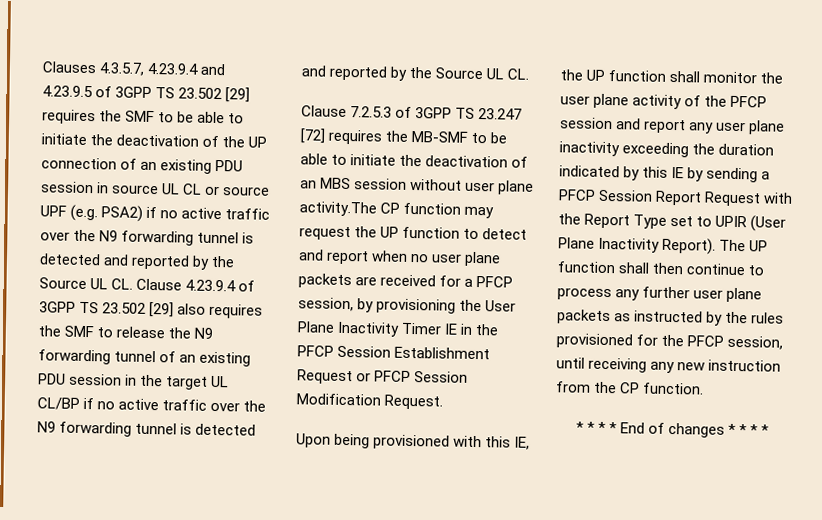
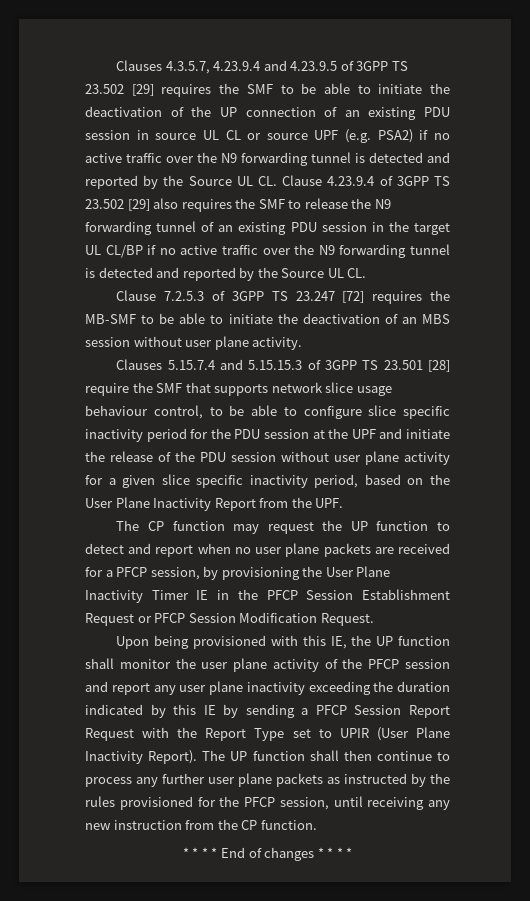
- Clause 7.2.5.3 of 3GPP TS 23.247 [72] requires the MB-SMF to be able to initiate the deactivation of an MBS session without user plane activity.The CP function may request the UP function to detect and report when no user plane packets are received for a PFCP session, by provisioning the User Plane Inactivity Timer IE in the PFCP Session Establishment Request or PFCP Session Modification Request.
+ Clause 7.2.5.3 of 3GPP TS 23.247 [72] requires the MB-SMF to be able to initiate the deactivation of an MBS session without user plane activity.
+ Clauses 5.15.7.4 and 5.15.15.3 of 3GPP TS 23.501 [28] require the SMF that supports network slice usage behaviour control, to be able to configure slice specific inactivity period for the PDU session at the UPF and initiate the release of the PDU session without user plane activity for a given slice specific inactivity period, based on the User Plane Inactivity Report from the UPF.
+ The CP function may request the UP function to detect and report when no user plane packets are received for a PFCP session, by provisioning the User Plane Inactivity Timer IE in the PFCP Session Establishment Request or PFCP Session Modification Request.

